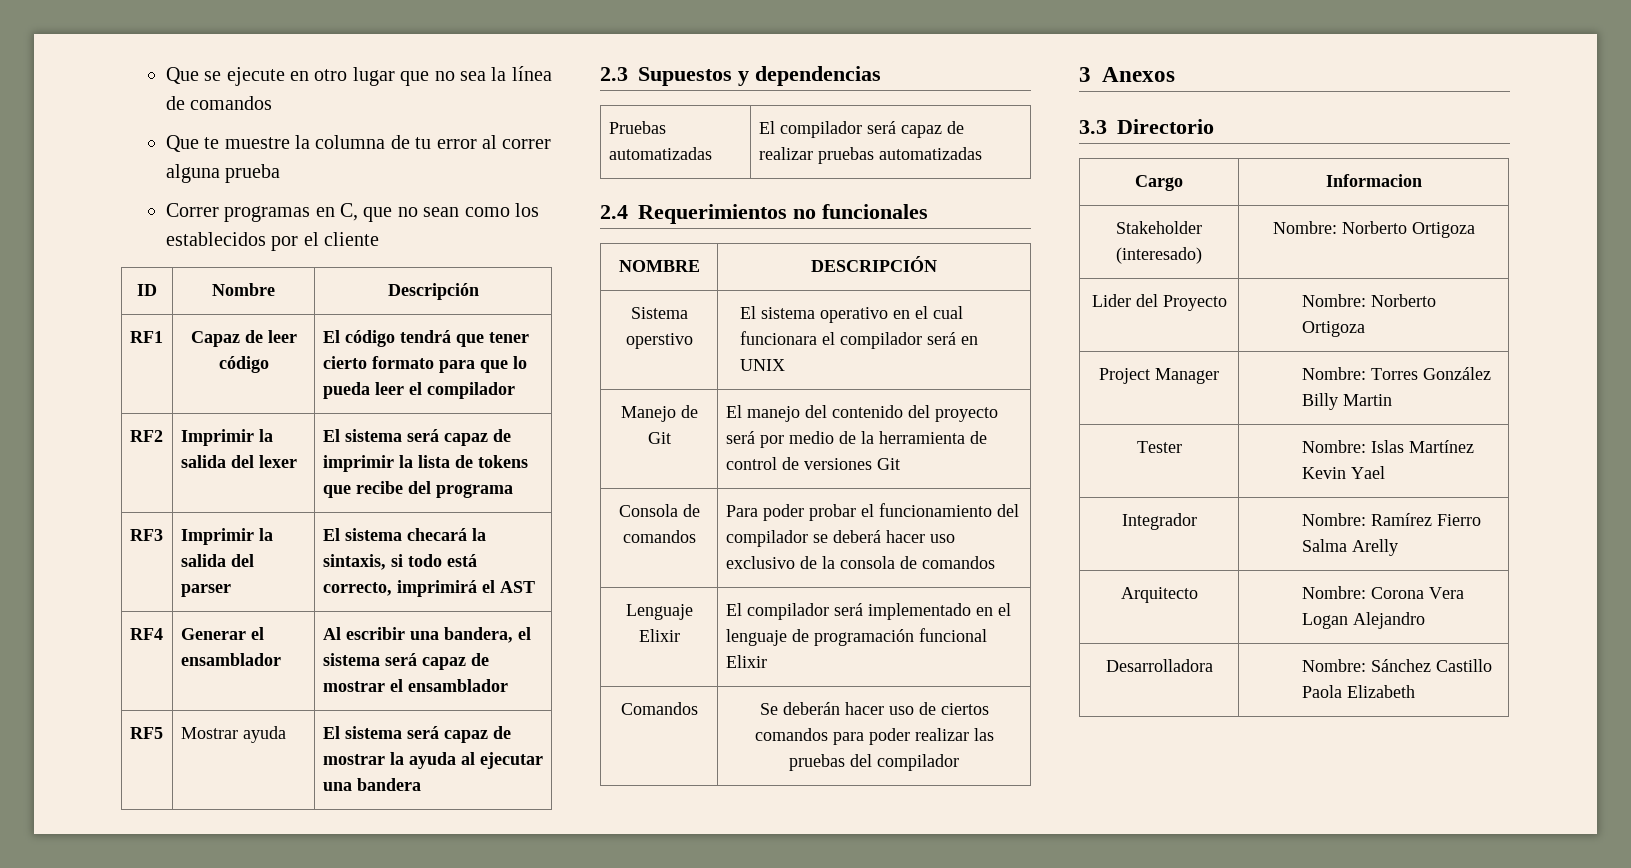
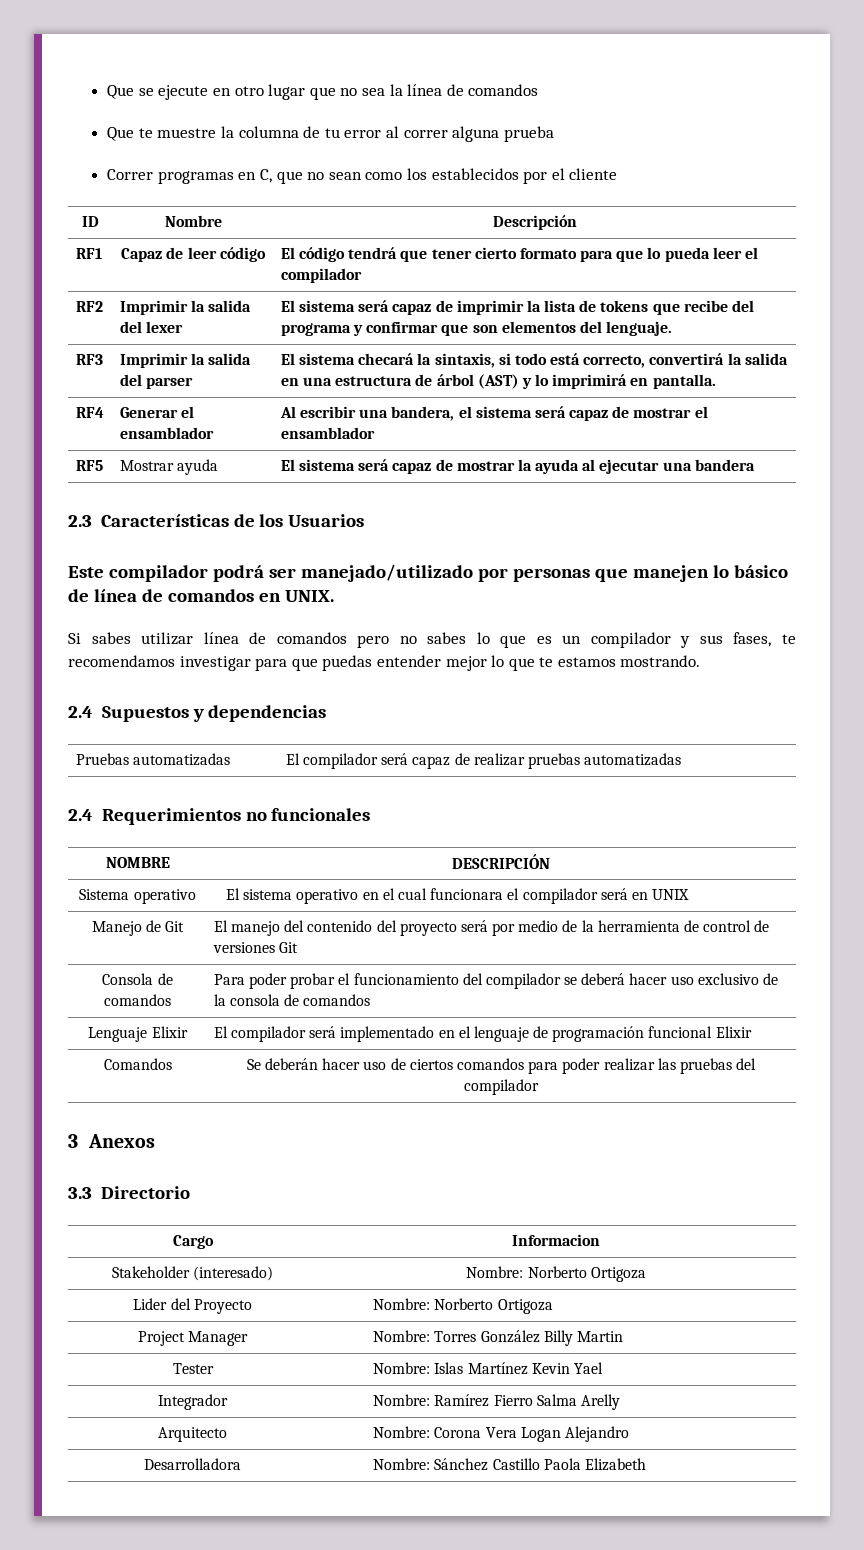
- RF2 | Imprimir la salida del lexer | El sistema será capaz de imprimir la lista de tokens que recibe del programa
+ RF2 | Imprimir la salida del lexer | El sistema será capaz de imprimir la lista de tokens que recibe del programa y confirmar que son elementos del lenguaje.
- RF3 | Imprimir la salida del parser | El sistema checará la sintaxis, si todo está correcto, imprimirá el AST
+ RF3 | Imprimir la salida del parser | El sistema checará la sintaxis, si todo está correcto, convertirá la salida en una estructura de árbol (AST) y lo imprimirá en pantalla.
- 2.3 Supuestos y dependencias
+ 2.3 Características de los Usuarios
+ Este compilador podrá ser manejado/utilizado por personas que manejen lo básico de línea de comandos en UNIX.
+ Si sabes utilizar línea de comandos pero no sabes lo que es un compilador y sus fases, te recomendamos investigar para que puedas entender mejor lo que te estamos mostrando.
+ 2.4 Supuestos y dependencias
- Sistema operstivo | El sistema operativo en el cual funcionara el compilador será en UNIX
+ Sistema operativo | El sistema operativo en el cual funcionara el compilador será en UNIX

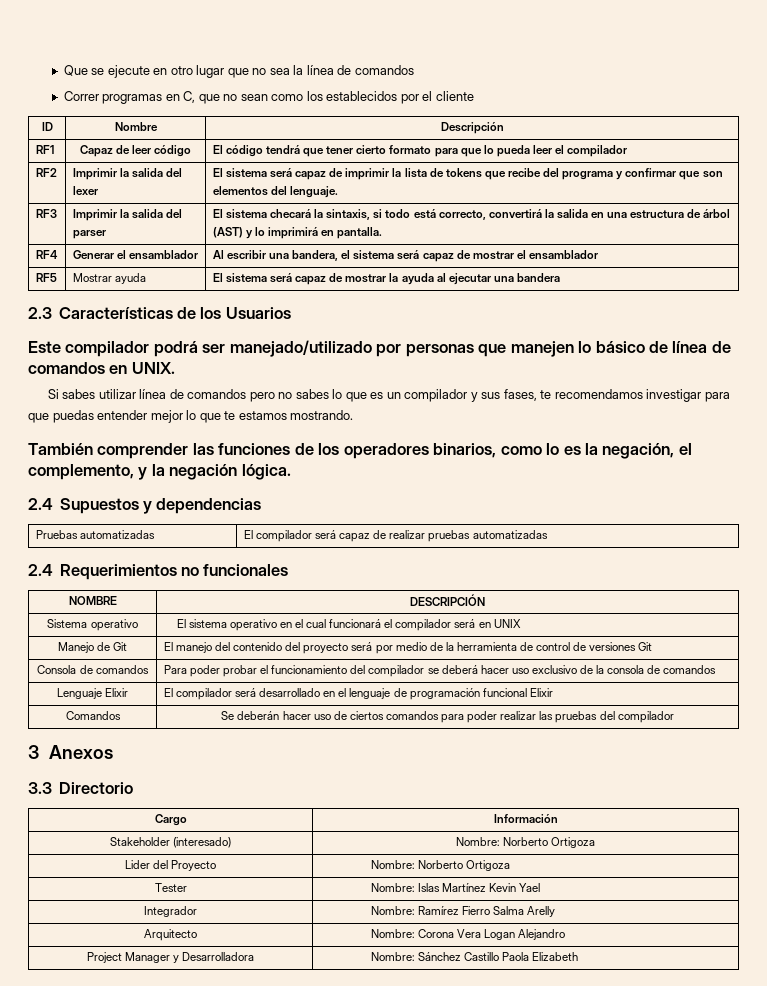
- Que te muestre la columna de tu error al correr alguna prueba
+ También comprender las funciones de los operadores binarios, como lo es la negación, el complemento, y la negación lógica.
- Sistema operativo | El sistema operativo en el cual funcionara el compilador será en UNIX
+ Sistema operativo | El sistema operativo en el cual funcionará el compilador será en UNIX
- Lenguaje Elixir | El compilador será implementado en el lenguaje de programación funcional Elixir
+ Lenguaje Elixir | El compilador será desarrollado en el lenguaje de programación funcional Elixir
- Cargo | Informacion
+ Cargo | Información
- Project Manager | Nombre: Torres González Billy Martin
- Desarrolladora | Nombre: Sánchez Castillo Paola Elizabeth
+ Project Manager y Desarrolladora | Nombre: Sánchez Castillo Paola Elizabeth

